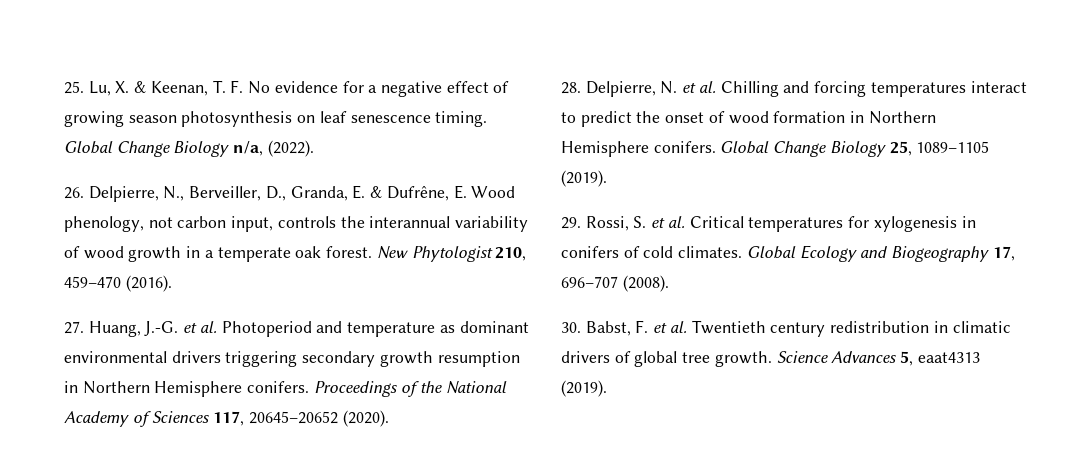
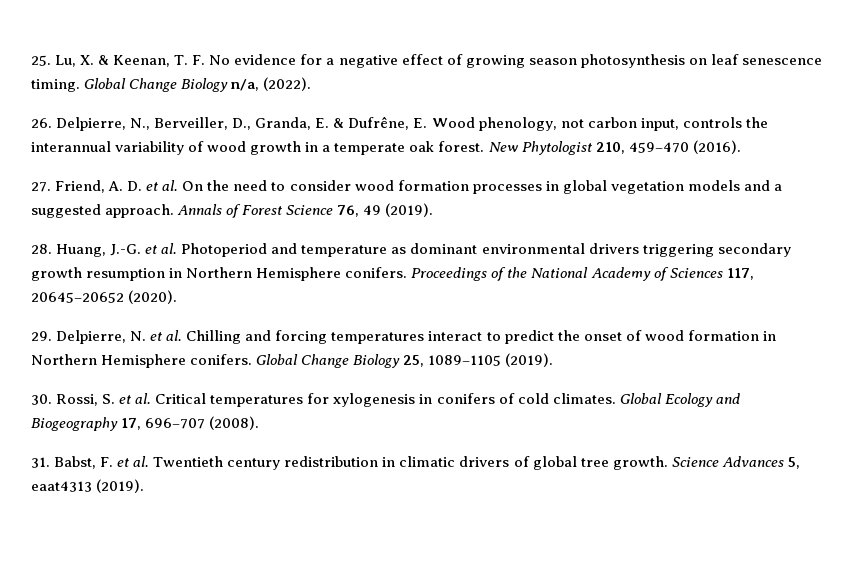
- 27. Huang, J.-G. et al. Photoperiod and temperature as dominant environmental drivers triggering secondary growth resumption in Northern Hemisphere conifers.
+ 27. Friend, A. D. et al. On the need to consider wood formation processes in global vegetation models and a suggested approach. Annals of Forest Science 76, 49 (2019).
+ 28. Huang, J.-G. et al. Photoperiod and temperature as dominant environmental drivers triggering secondary growth resumption in Northern Hemisphere conifers.
- 28. Delpierre, N. et al. Chilling and forcing temperatures interact to predict the onset of wood formation in Northern Hemisphere conifers.
+ 29. Delpierre, N. et al. Chilling and forcing temperatures interact to predict the onset of wood formation in Northern Hemisphere conifers.
- 29. Rossi, S. et al. Critical temperatures for xylogenesis in conifers of cold climates.
+ 30. Rossi, S. et al. Critical temperatures for xylogenesis in conifers of cold climates.
- 30. Babst, F. et al. Twentieth century redistribution in climatic drivers of global tree growth.
+ 31. Babst, F. et al. Twentieth century redistribution in climatic drivers of global tree growth.

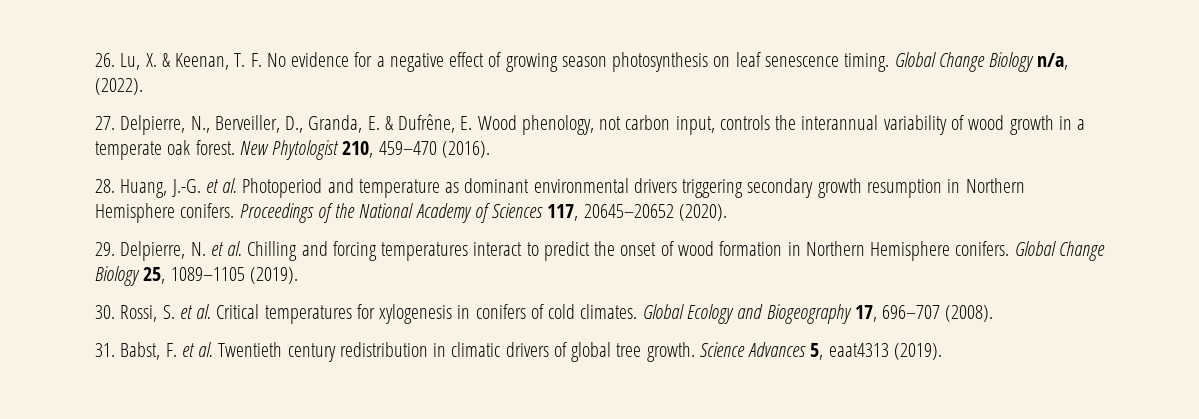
- 25. Lu, X. & Keenan, T. F. No evidence for a negative effect of growing season photosynthesis on leaf senescence timing.
+ 26. Lu, X. & Keenan, T. F. No evidence for a negative effect of growing season photosynthesis on leaf senescence timing.
- 26. Delpierre, N., Berveiller, D., Granda, E. & Dufrêne, E. Wood phenology, not carbon input, controls the interannual variability of wood growth in a temperate oak forest.
+ 27. Delpierre, N., Berveiller, D., Granda, E. & Dufrêne, E. Wood phenology, not carbon input, controls the interannual variability of wood growth in a temperate oak forest.
- 27. Friend, A. D. et al. On the need to consider wood formation processes in global vegetation models and a suggested approach. Annals of Forest Science 76, 49 (2019).

